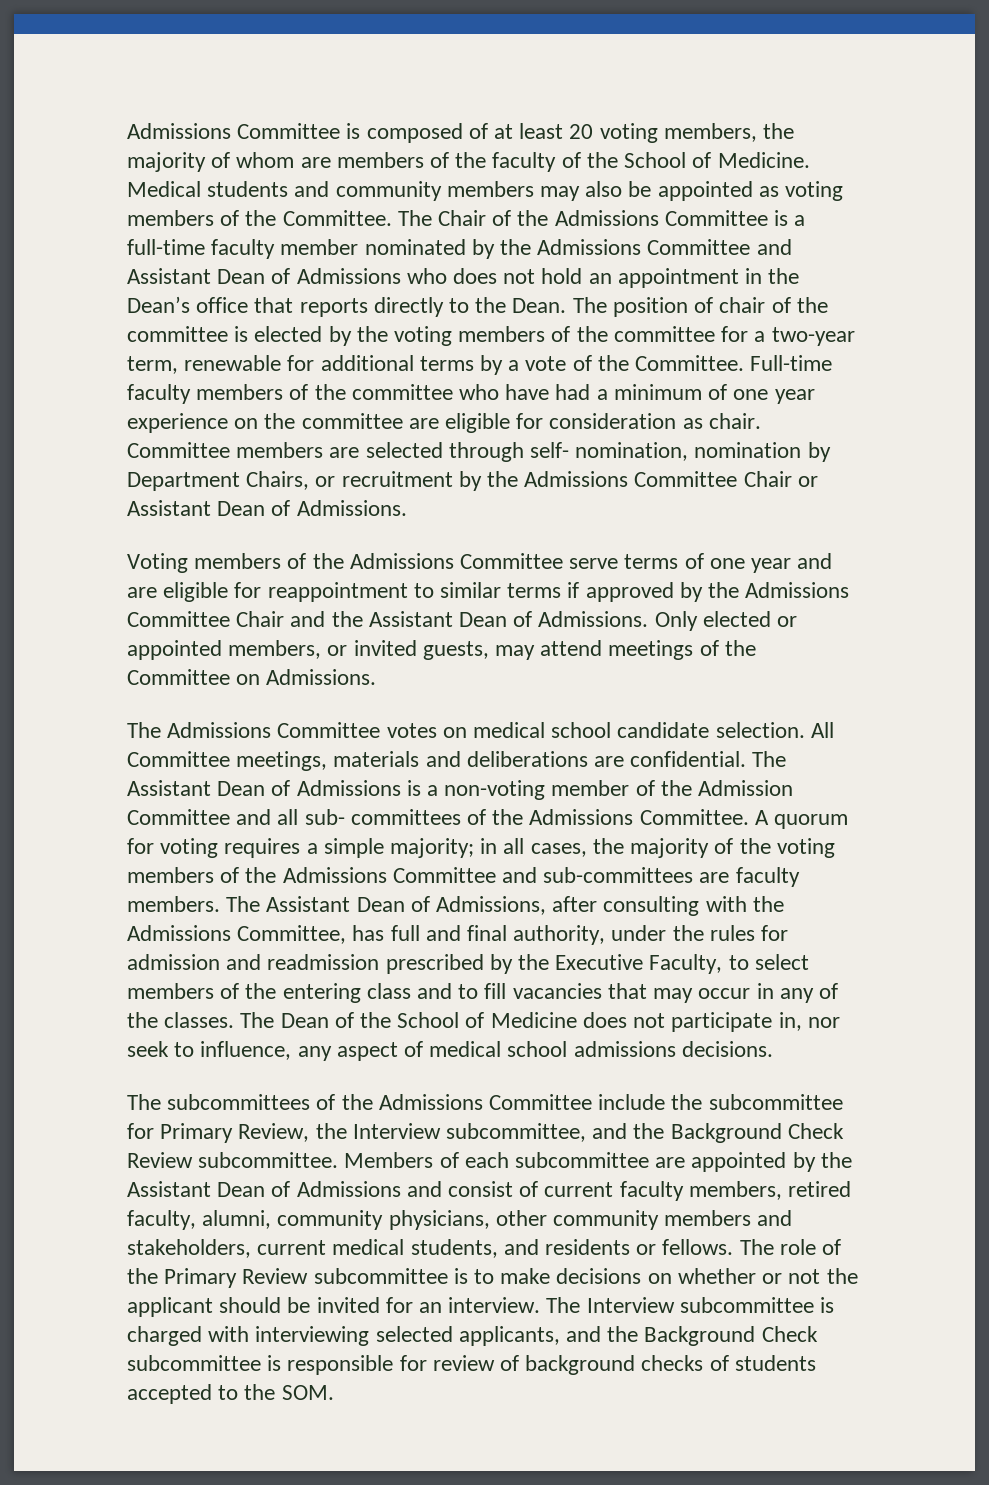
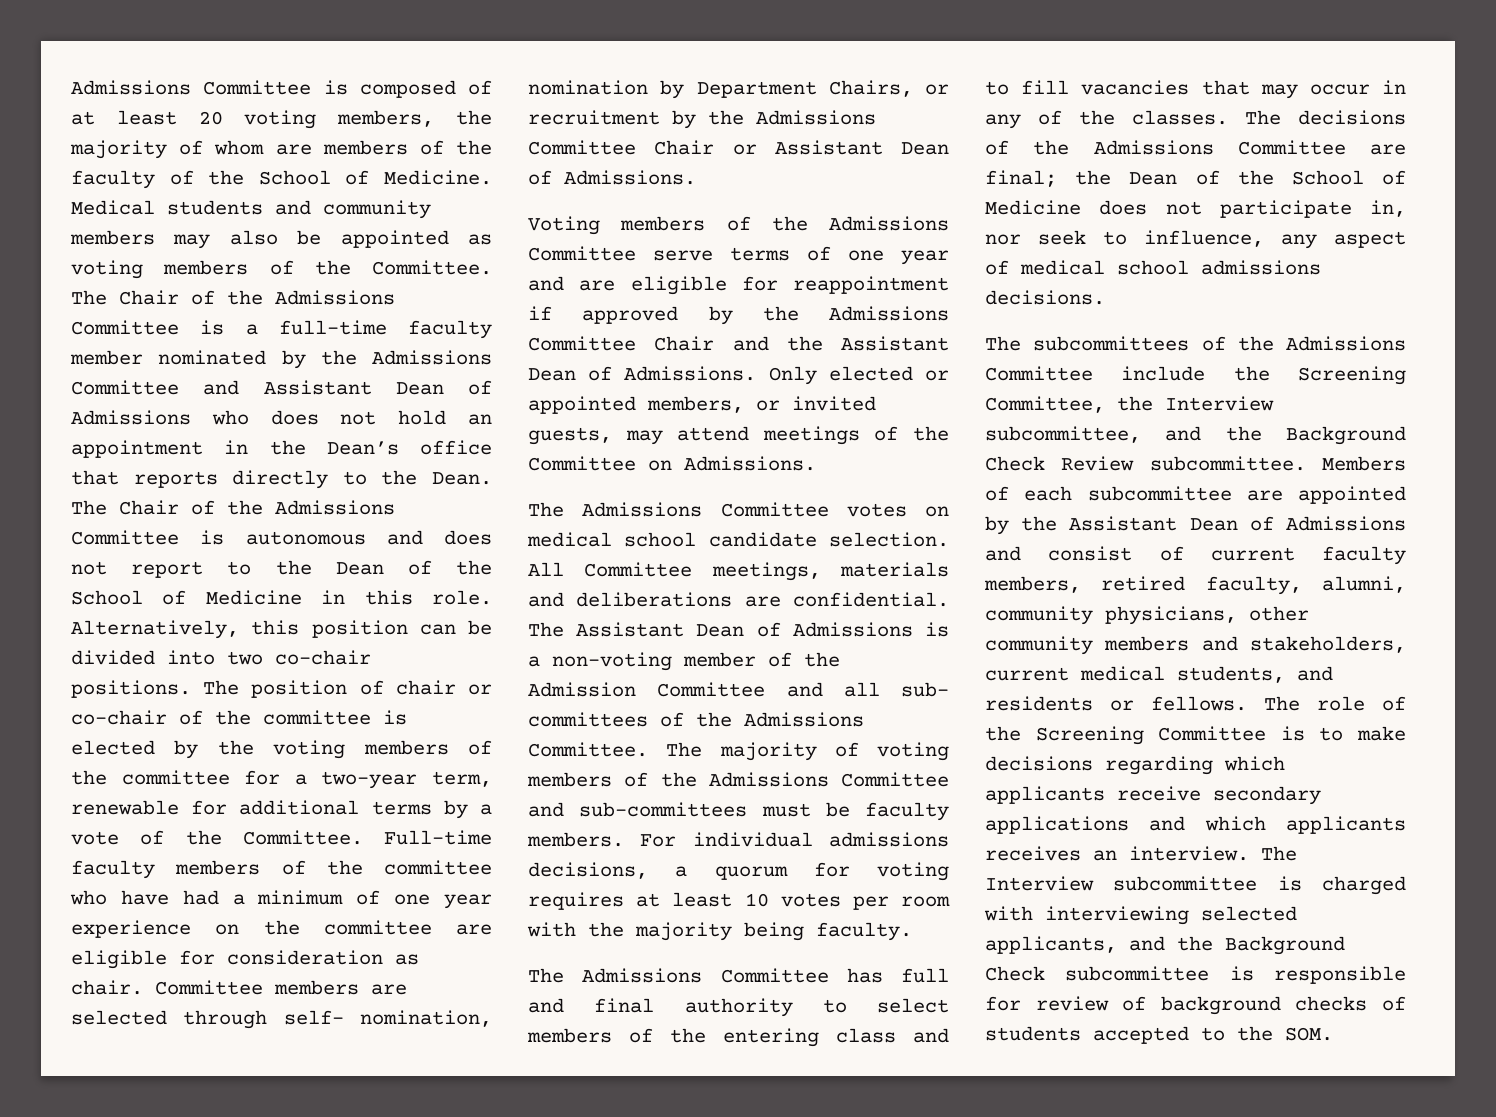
- The position of chair of the committee is elected by the voting members of the committee for a two-year term, renewable for additional terms by a vote of the Committee.
+ The Chair of the Admissions Committee is autonomous and does not report to the Dean of the School of Medicine in this role. Alternatively, this position can be divided into two co-chair positions. The position of chair or co-chair of the committee is elected by the voting members of the committee for a two-year term, renewable for additional terms by a vote of the Committee.
- Voting members of the Admissions Committee serve terms of one year and are eligible for reappointment to similar terms if approved by the Admissions Committee Chair and the Assistant Dean of Admissions.
+ Voting members of the Admissions Committee serve terms of one year and are eligible for reappointment if approved by the Admissions Committee Chair and the Assistant Dean of Admissions.
- A quorum for voting requires a simple majority; in all cases, the majority of the voting members of the Admissions Committee and sub-committees are faculty members. The Assistant Dean of Admissions, after consulting with the Admissions Committee, has full and final authority, under the rules for admission and readmission prescribed by the Executive Faculty, to select members of the entering class and to fill vacancies that may occur in any of the classes.
+ The majority of voting members of the Admissions Committee and sub-committees must be faculty members. For individual admissions decisions, a quorum for voting requires at least 10 votes per room with the majority being faculty.
+ The Admissions Committee has full and final authority to select members of the entering class and to fill vacancies that may occur in any of the classes.
- The Dean of the School of Medicine does not participate in, nor seek to influence, any aspect of medical school admissions decisions.
+ The decisions of the Admissions Committee are final; the Dean of the School of Medicine does not participate in, nor seek to influence, any aspect of medical school admissions decisions.
- The subcommittees of the Admissions Committee include the subcommittee for Primary Review, the Interview subcommittee, and the Background Check Review subcommittee.
+ The subcommittees of the Admissions Committee include the Screening Committee, the Interview subcommittee, and the Background Check Review subcommittee.
- The role of the Primary Review subcommittee is to make decisions on whether or not the applicant should be invited for an interview.
+ The role of the Screening Committee is to make decisions regarding which applicants receive secondary applications and which applicants receives an interview.

